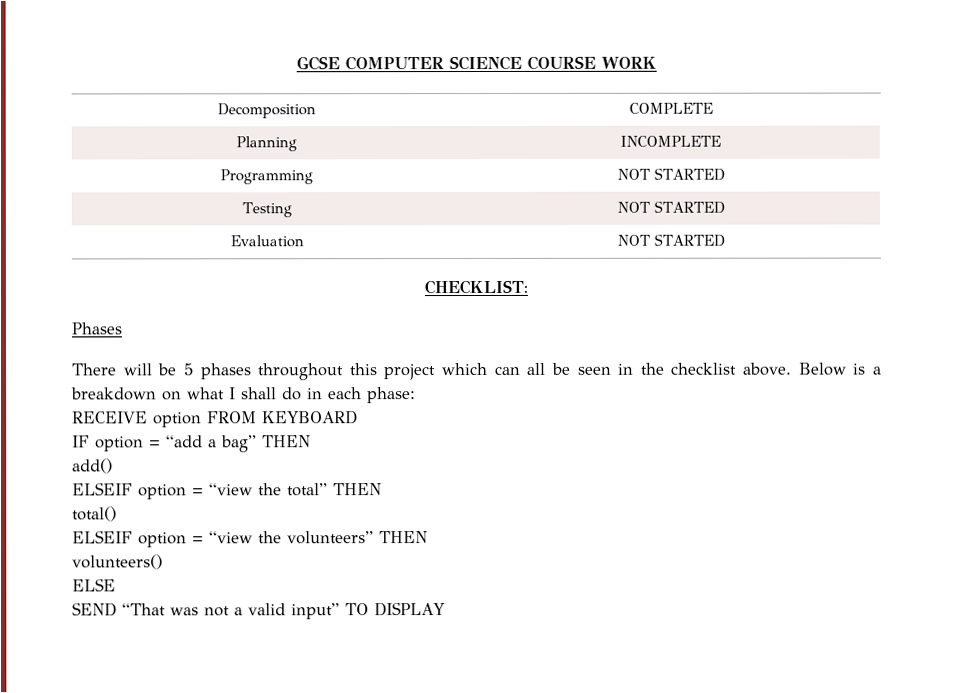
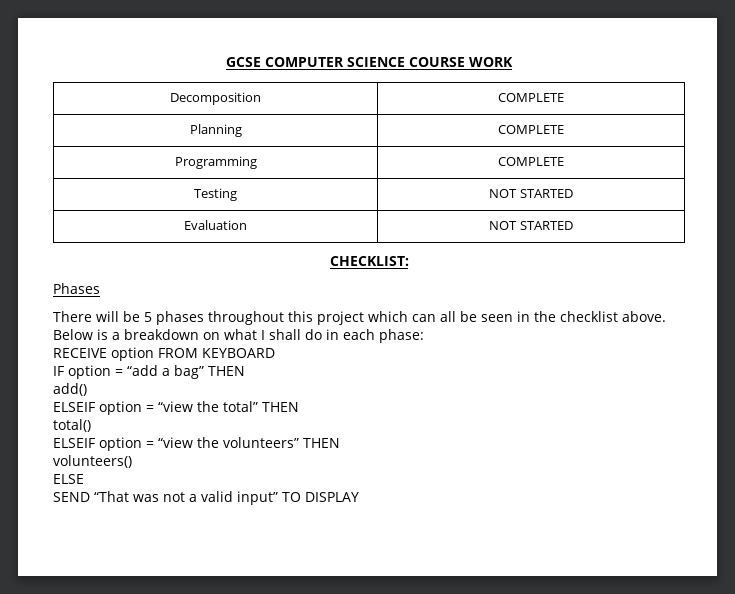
- Planning | INCOMPLETE
+ Planning | COMPLETE
- Programming | NOT STARTED
+ Programming | COMPLETE

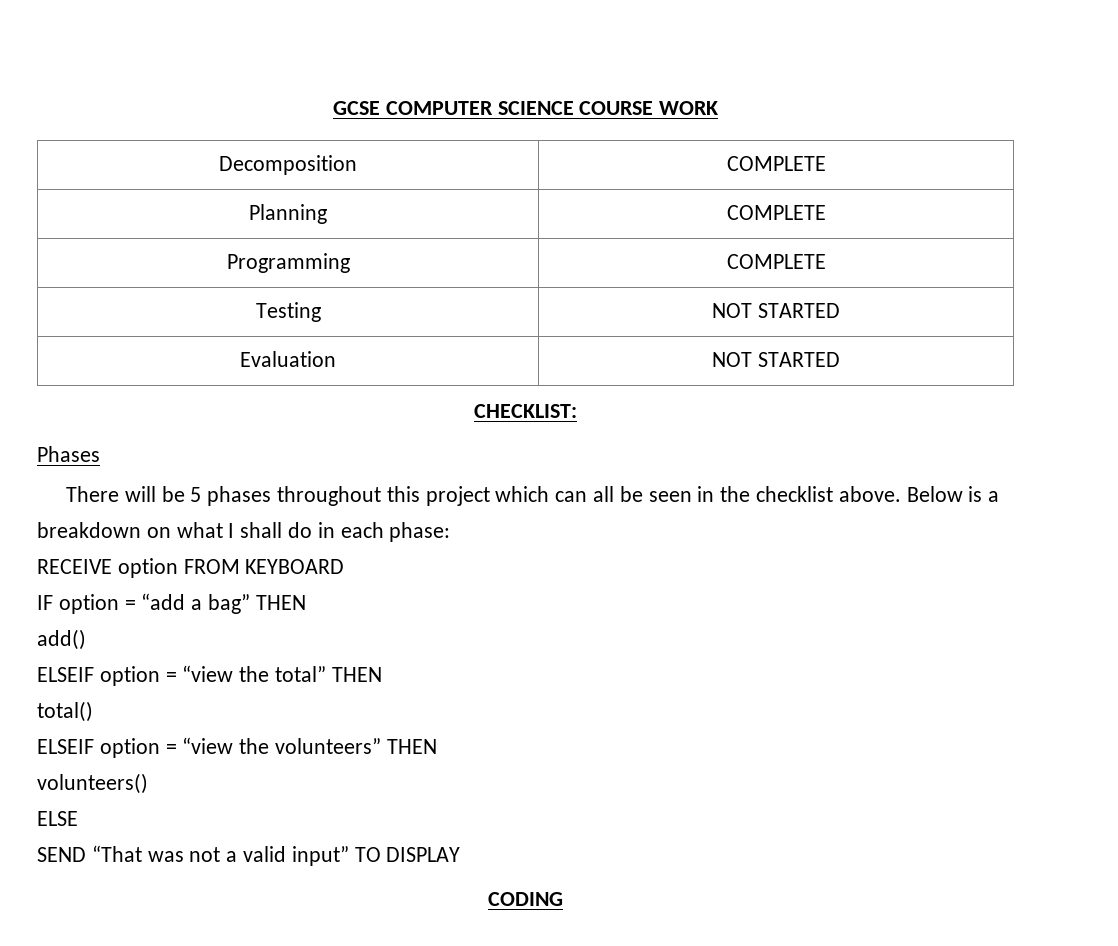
+ CODING

